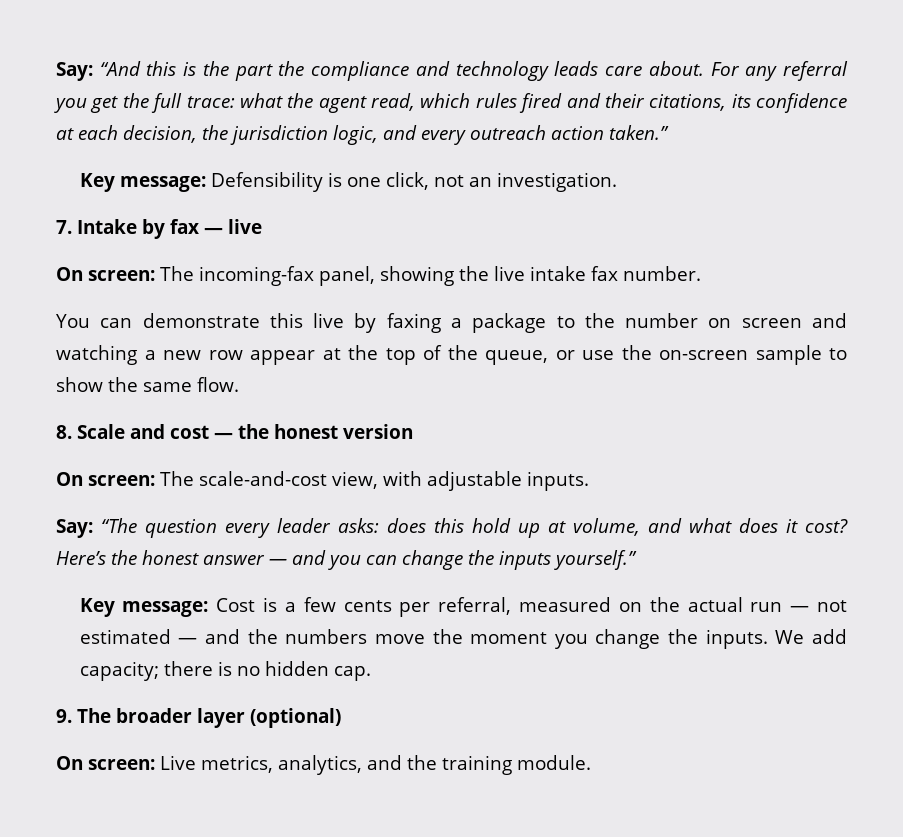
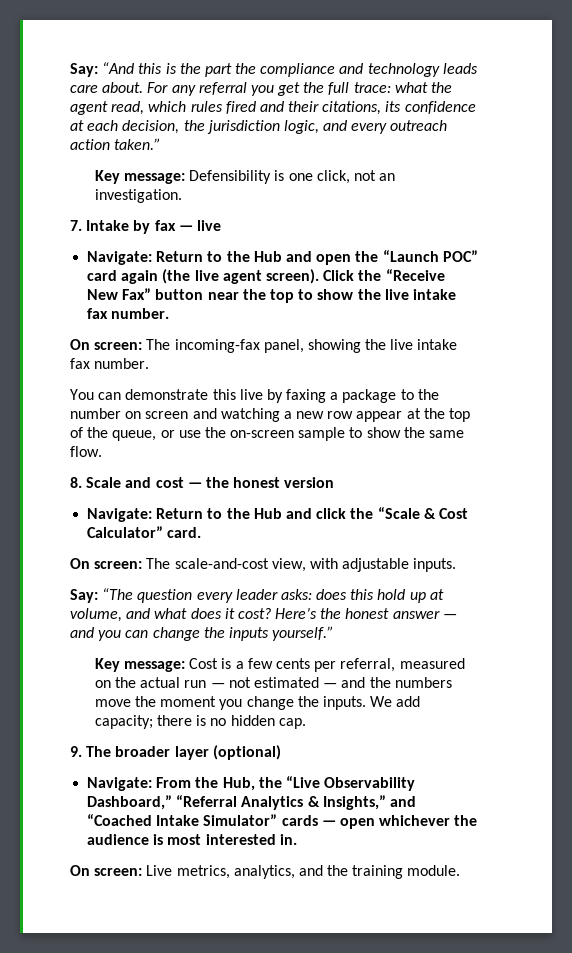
+ Navigate: Return to the Hub and open the “Launch POC” card again (the live agent screen). Click the “Receive New Fax” button near the top to show the live intake fax number.
+ Navigate: Return to the Hub and click the “Scale & Cost Calculator” card.
+ Navigate: From the Hub, the “Live Observability Dashboard,” “Referral Analytics & Insights,” and “Coached Intake Simulator” cards — open whichever the audience is most interested in.

